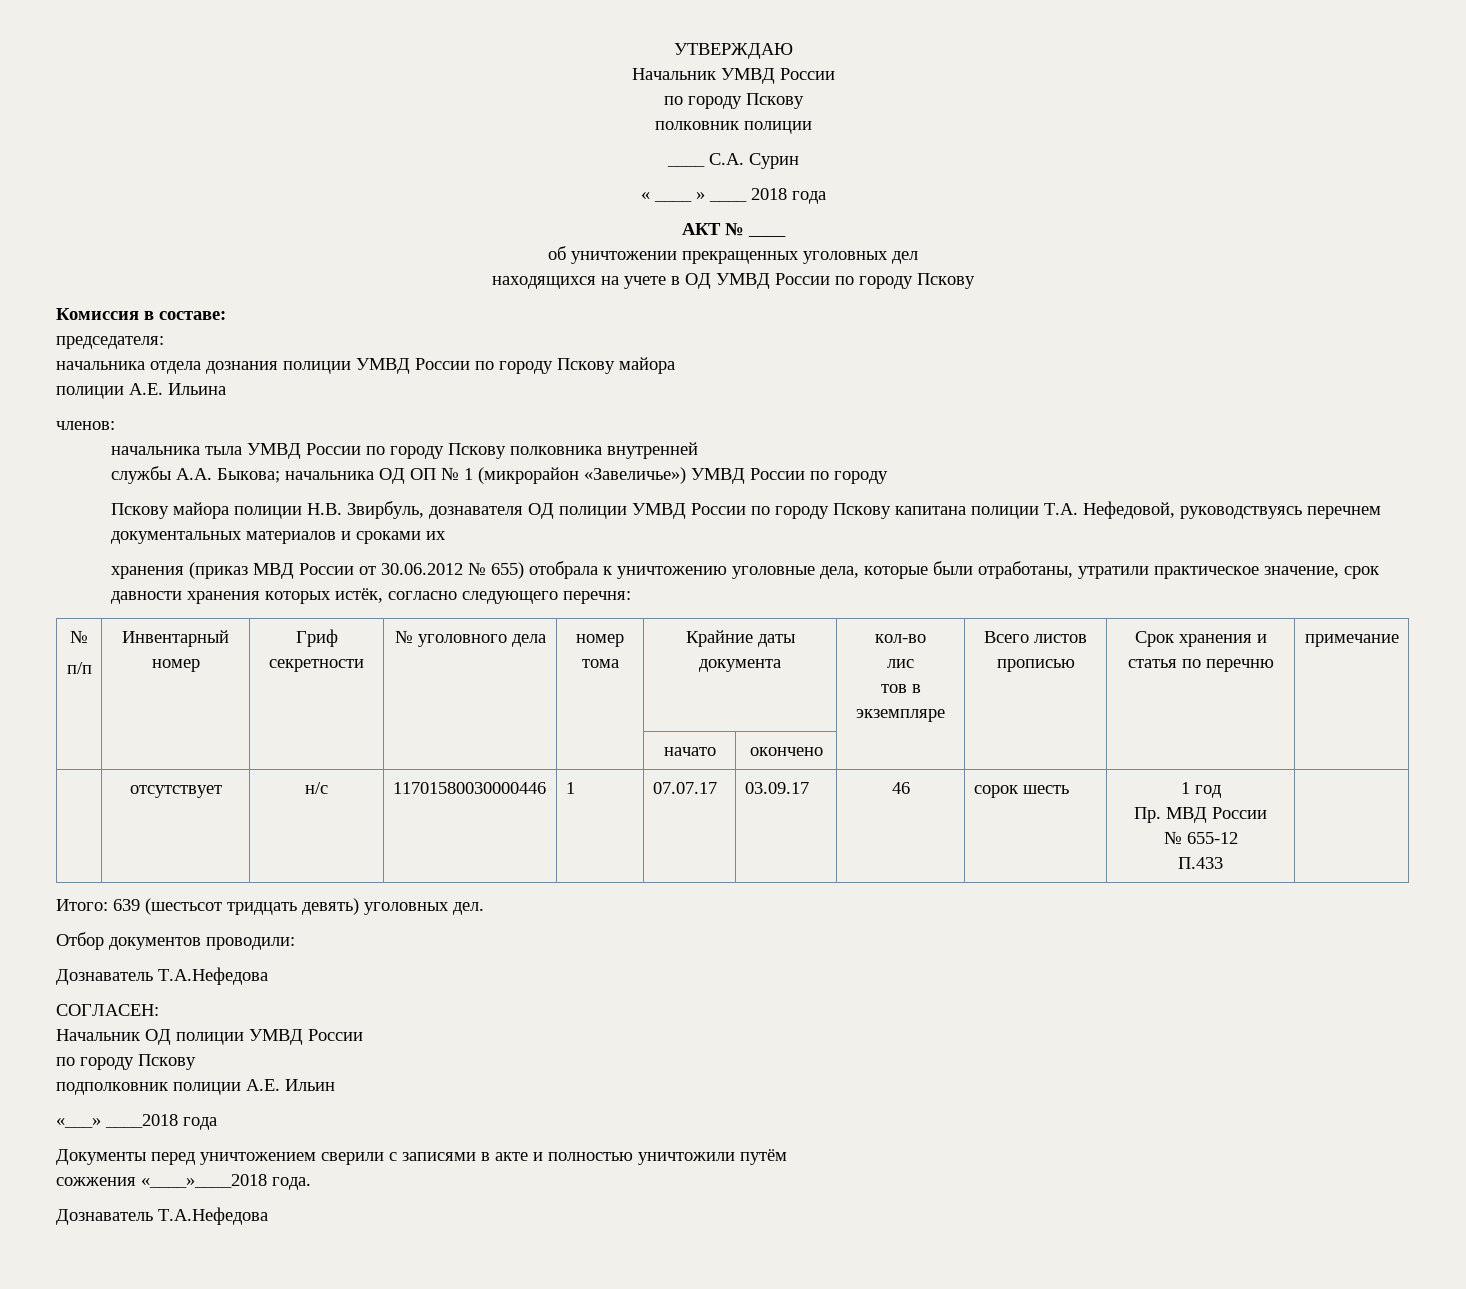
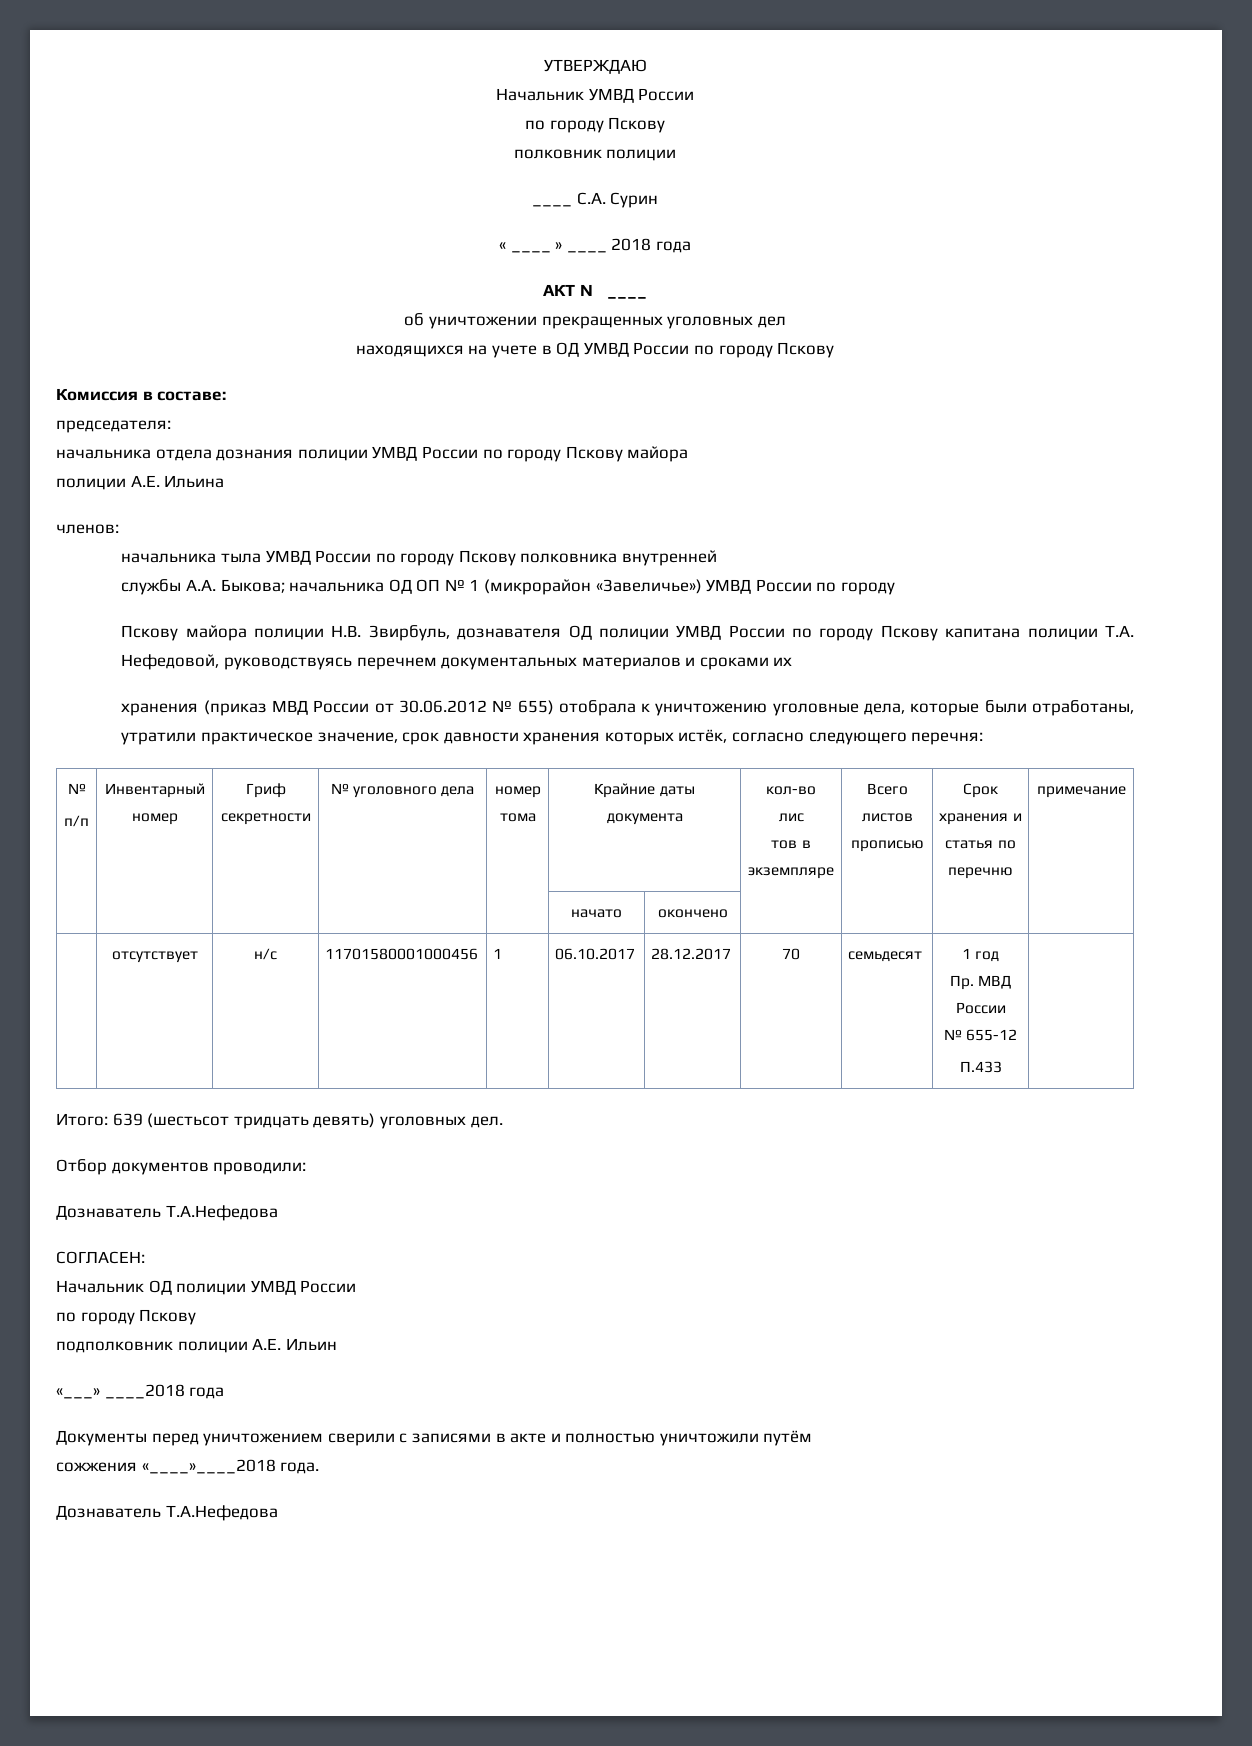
- | отсутствует | н/с | 11701580030000446 | 1 | 07.07.17 | 03.09.17 | 46 | сорок шесть | 1 год
+ | отсутствует | н/с | 11701580001000456 | 1 | 06.10.2017 | 28.12.2017 | 70 | семьдесят | 1 год

